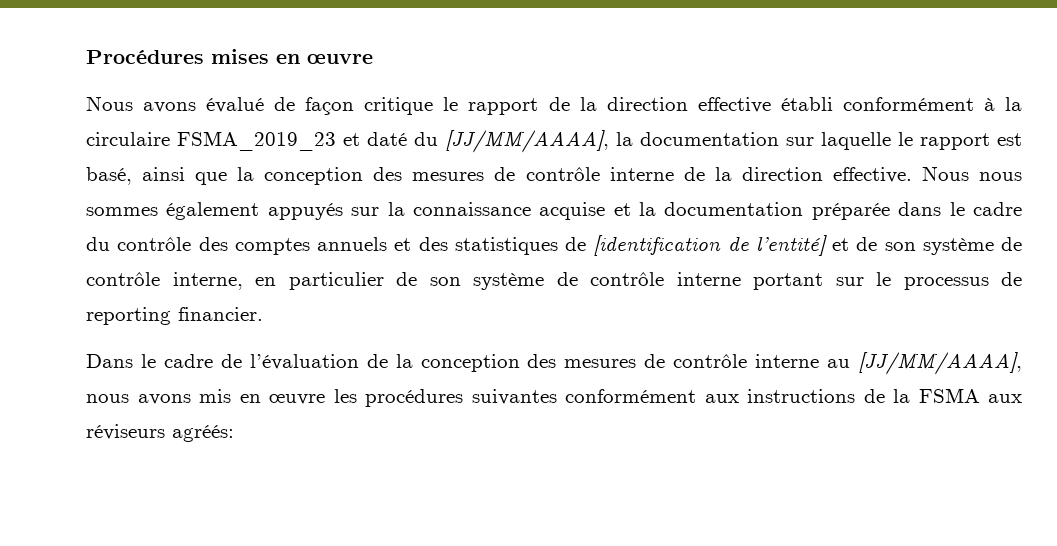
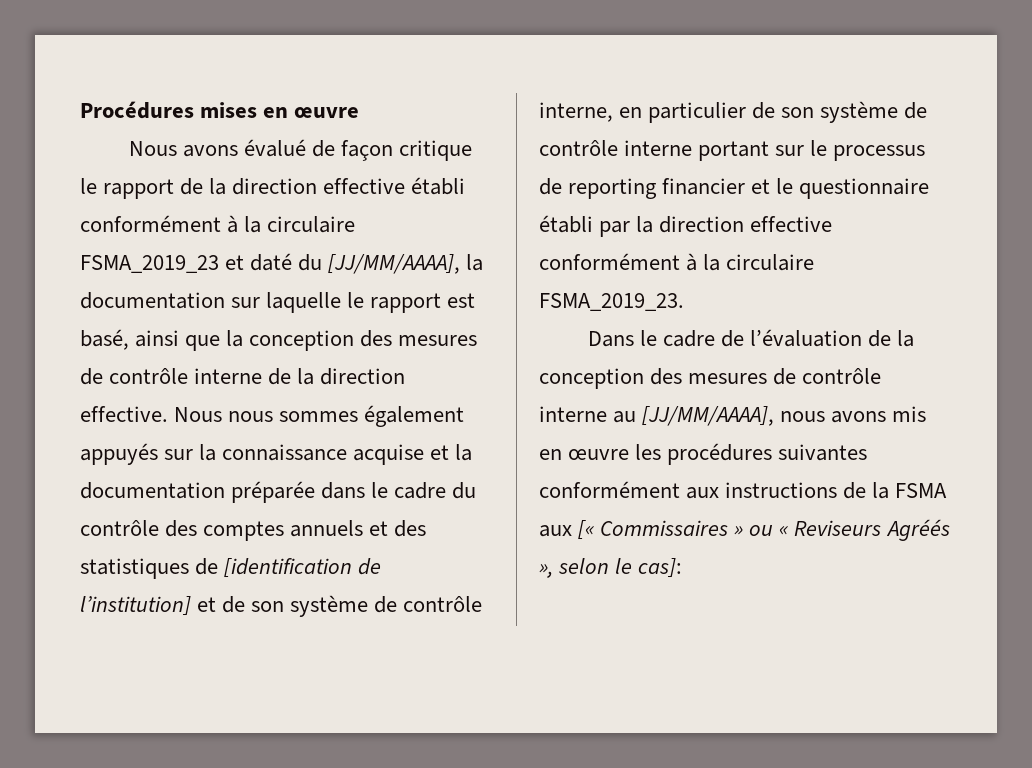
- Nous nous sommes également appuyés sur la connaissance acquise et la documentation préparée dans le cadre du contrôle des comptes annuels et des statistiques de [identification de l’entité] et de son système de contrôle interne, en particulier de son système de contrôle interne portant sur le processus de reporting financier.
+ Nous nous sommes également appuyés sur la connaissance acquise et la documentation préparée dans le cadre du contrôle des comptes annuels et des statistiques de [identification de l’institution] et de son système de contrôle interne, en particulier de son système de contrôle interne portant sur le processus de reporting financier et le questionnaire établi par la direction effective conformément à la circulaire FSMA_2019_23.
- Dans le cadre de l’évaluation de la conception des mesures de contrôle interne au [JJ/MM/AAAA], nous avons mis en œuvre les procédures suivantes conformément aux instructions de la FSMA aux réviseurs agréés:
+ Dans le cadre de l’évaluation de la conception des mesures de contrôle interne au [JJ/MM/AAAA], nous avons mis en œuvre les procédures suivantes conformément aux instructions de la FSMA aux [« Commissaires » ou « Reviseurs Agréés », selon le cas]:

